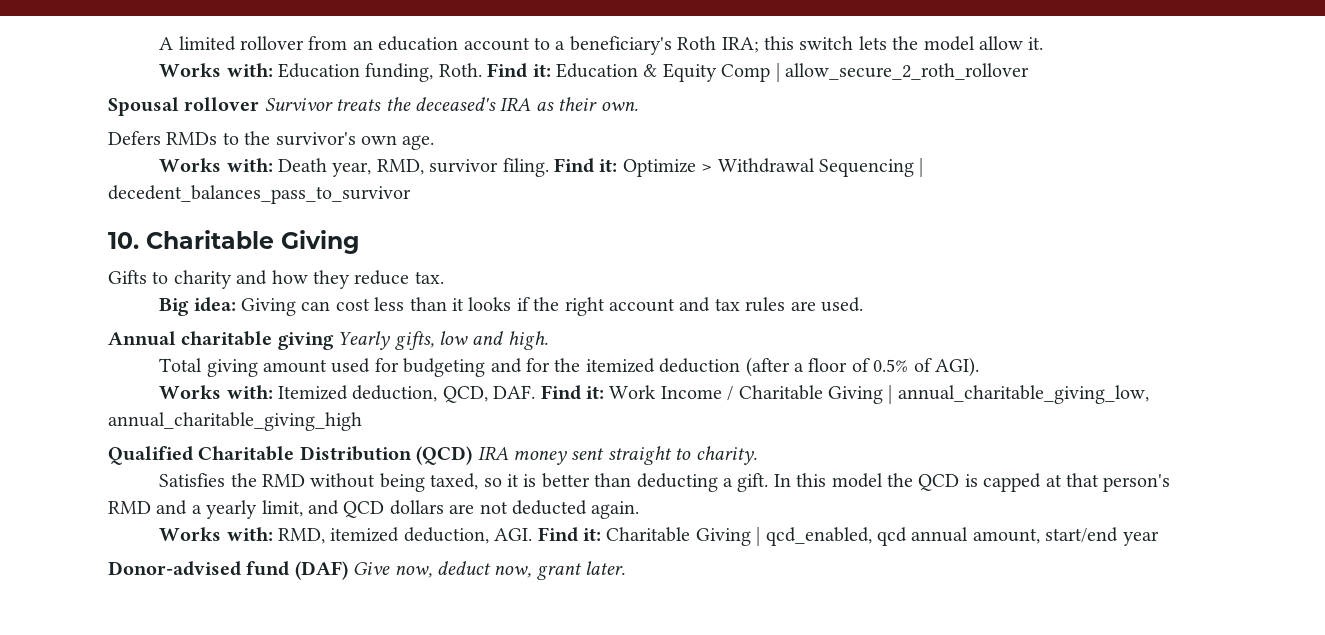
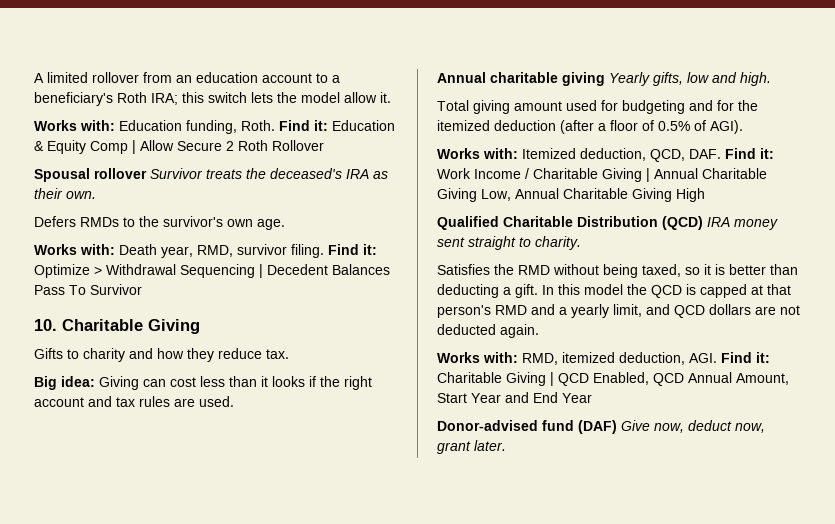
- Find it: Education & Equity Comp | allow_secure_2_roth_rollover
+ Find it: Education & Equity Comp | Allow Secure 2 Roth Rollover
- Find it: Optimize > Withdrawal Sequencing | decedent_balances_pass_to_survivor
+ Find it: Optimize > Withdrawal Sequencing | Decedent Balances Pass To Survivor
- Works with: Itemized deduction, QCD, DAF. Find it: Work Income / Charitable Giving | annual_charitable_giving_low, annual_charitable_giving_high
+ Works with: Itemized deduction, QCD, DAF. Find it: Work Income / Charitable Giving | Annual Charitable Giving Low, Annual Charitable Giving High
- Works with: RMD, itemized deduction, AGI. Find it: Charitable Giving | qcd_enabled, qcd annual amount, start/end year
+ Works with: RMD, itemized deduction, AGI. Find it: Charitable Giving | QCD Enabled, QCD Annual Amount, Start Year and End Year

